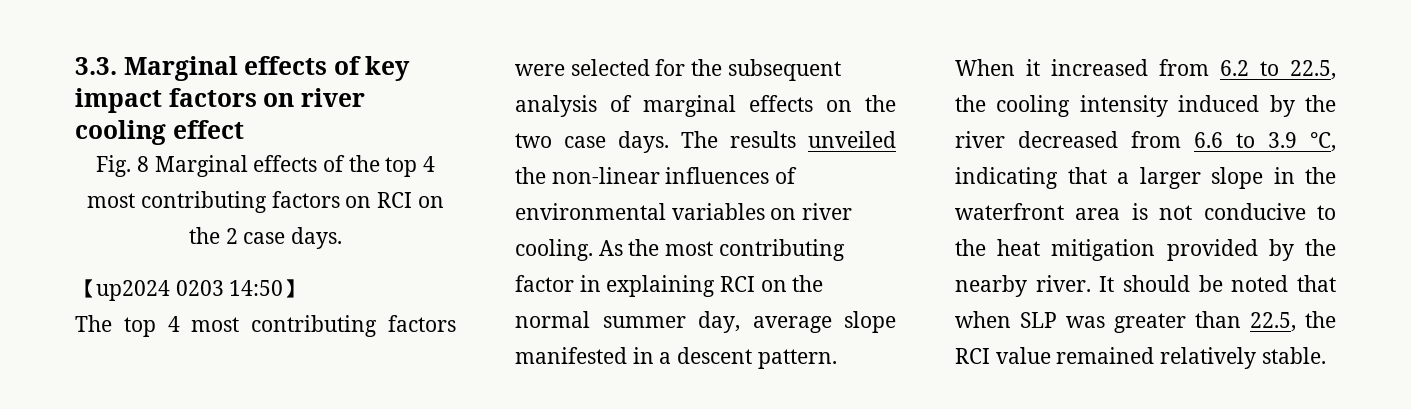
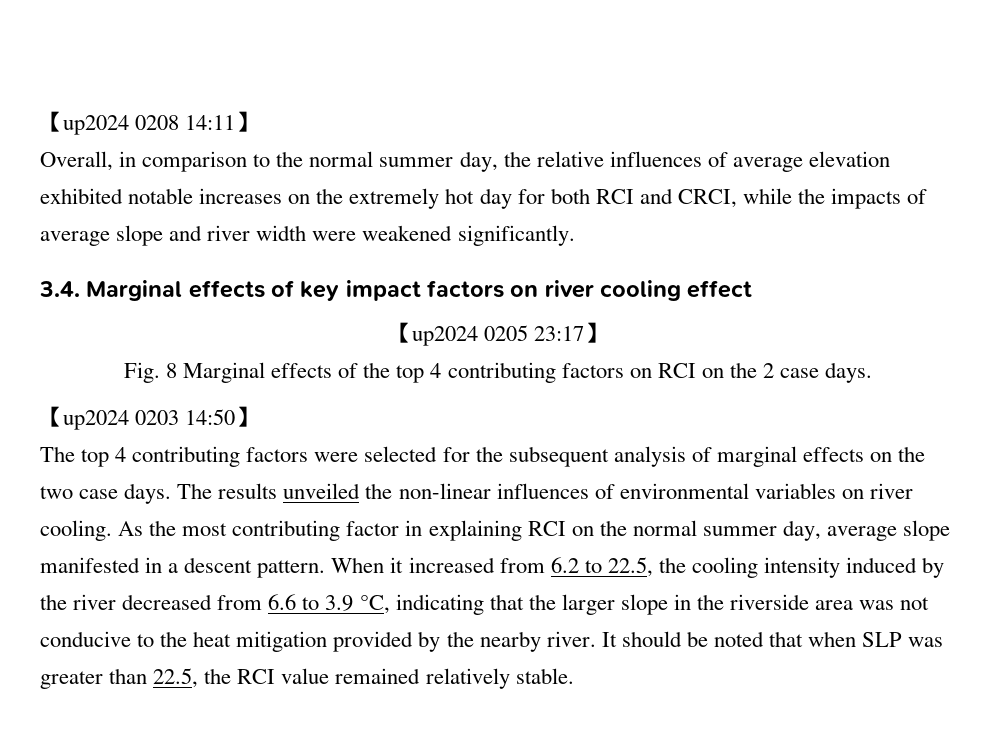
- 3.3. Marginal effects of key impact factors on river cooling effect
+ 【up2024 0208 14:11】
+ Overall, in comparison to the normal summer day, the relative influences of average elevation exhibited notable increases on the extremely hot day for both RCI and CRCI, while the impacts of average slope and river width were weakened significantly.
+ 3.4. Marginal effects of key impact factors on river cooling effect
+ 【up2024 0205 23:17】
- Fig. 8 Marginal effects of the top 4 most contributing factors on RCI on the 2 case days.
+ Fig. 8 Marginal effects of the top 4 contributing factors on RCI on the 2 case days.
- The top 4 most contributing factors were selected for the subsequent analysis of marginal effects on the two case days.
+ The top 4 contributing factors were selected for the subsequent analysis of marginal effects on the two case days.
- When it increased from 6.2 to 22.5, the cooling intensity induced by the river decreased from 6.6 to 3.9 °C, indicating that a larger slope in the waterfront area is not conducive to the heat mitigation provided by the nearby river.
+ When it increased from 6.2 to 22.5, the cooling intensity induced by the river decreased from 6.6 to 3.9 °C, indicating that the larger slope in the riverside area was not conducive to the heat mitigation provided by the nearby river.

